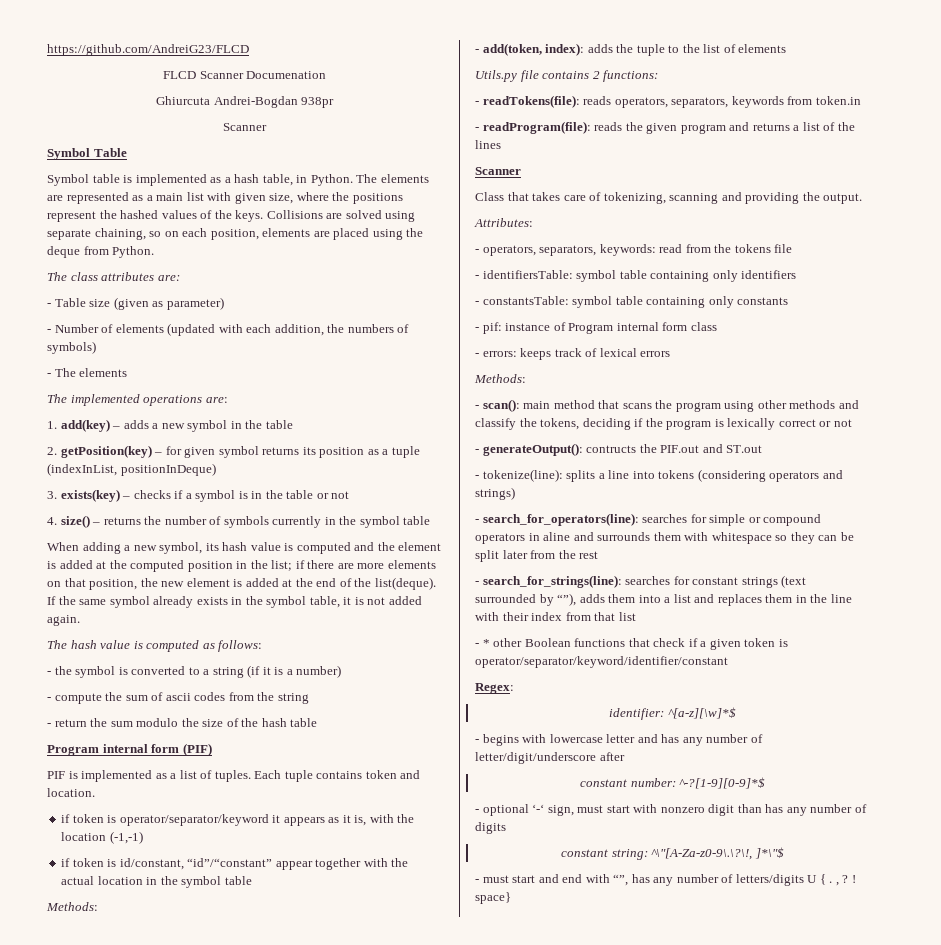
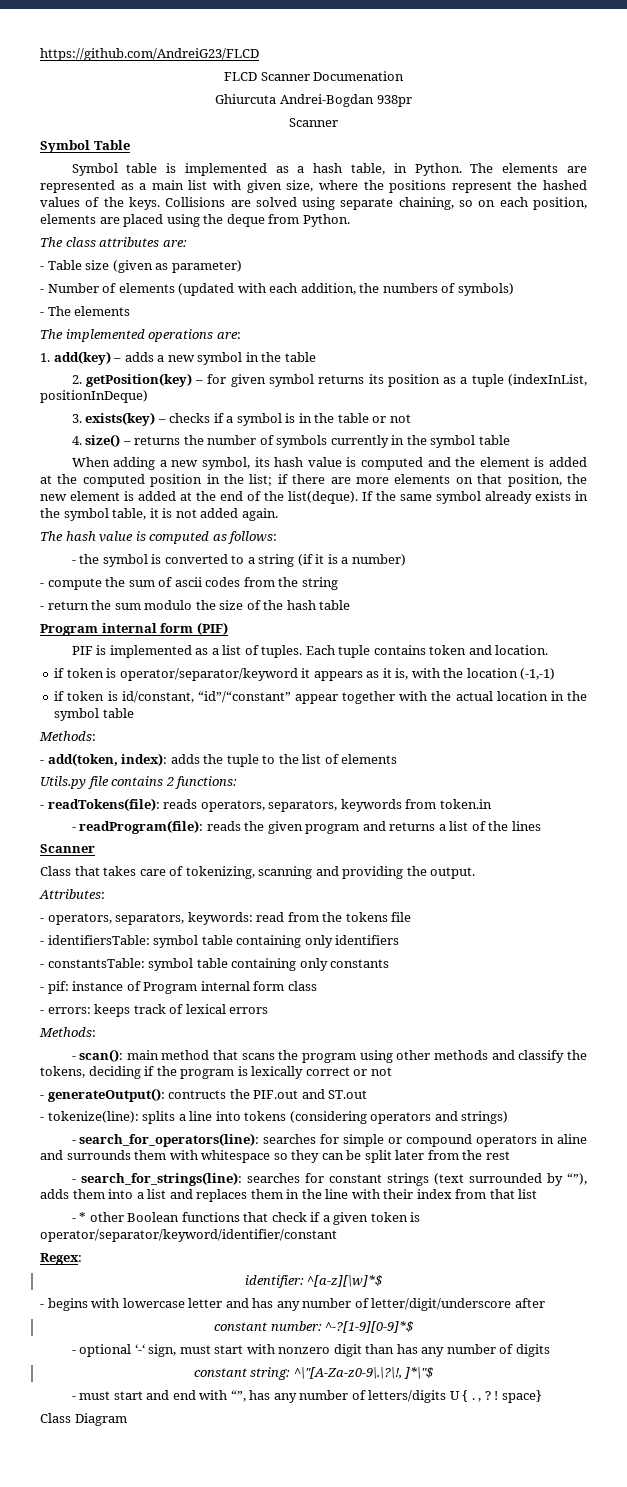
+ Class Diagram

